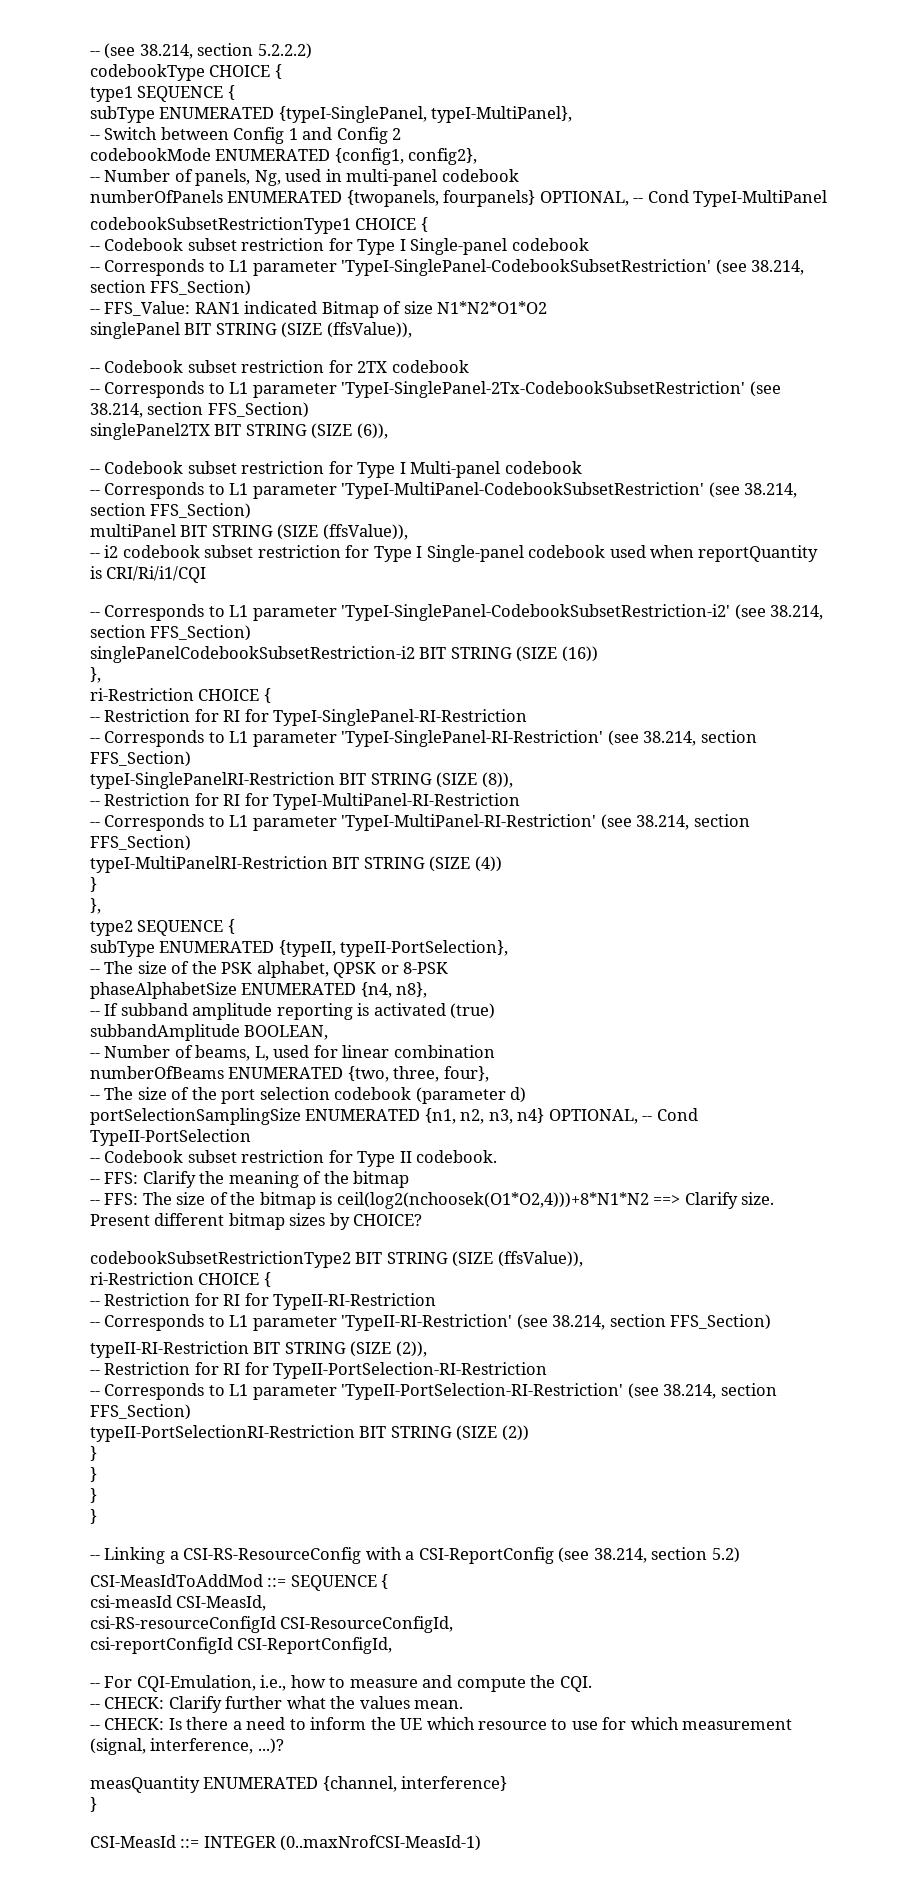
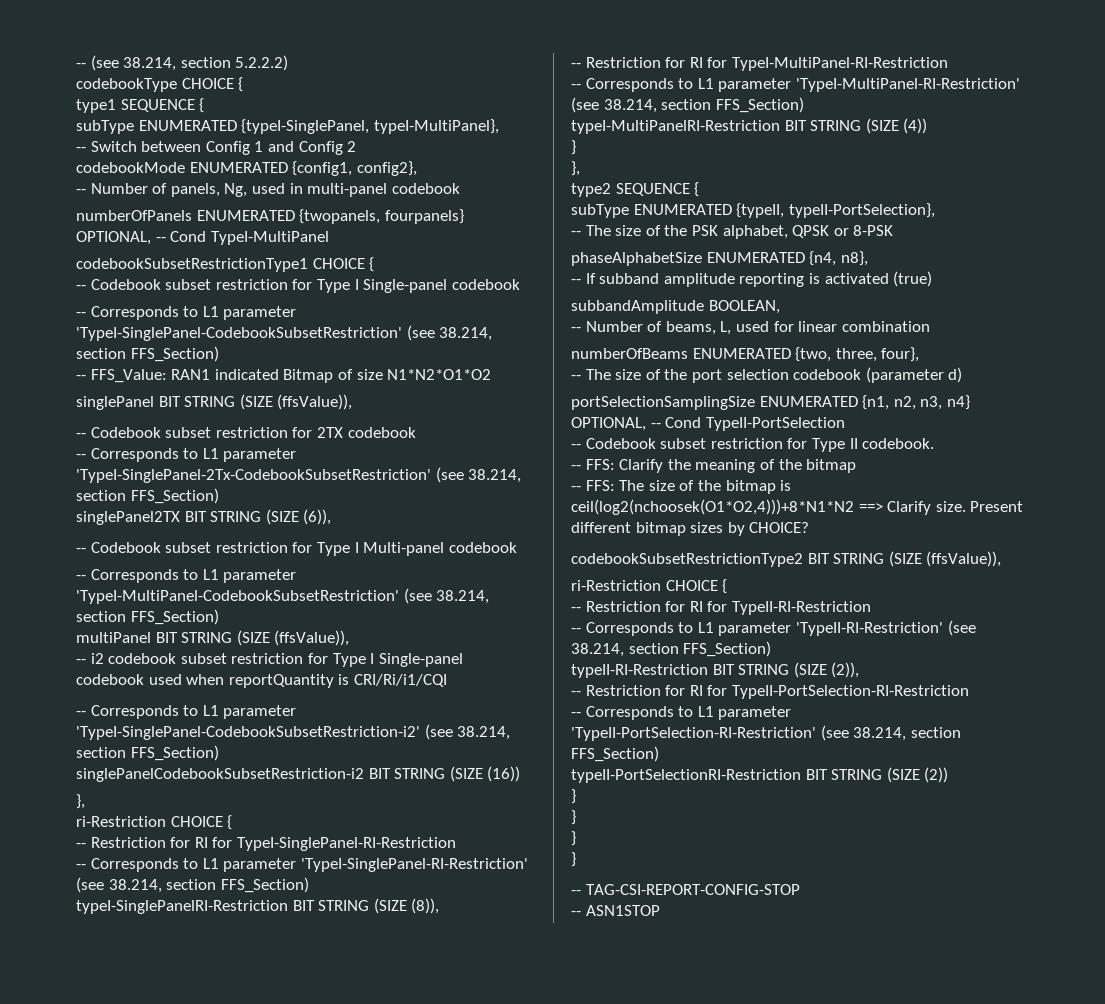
- -- Linking a CSI-RS-ResourceConfig with a CSI-ReportConfig (see 38.214, section 5.2)
- CSI-MeasIdToAddMod ::= SEQUENCE {
- csi-measId CSI-MeasId,
- csi-RS-resourceConfigId CSI-ResourceConfigId,
- csi-reportConfigId CSI-ReportConfigId,
- -- For CQI-Emulation, i.e., how to measure and compute the CQI.
- -- CHECK: Clarify further what the values mean.
- -- CHECK: Is there a need to inform the UE which resource to use for which measurement (signal, interference, ...)?
- measQuantity ENUMERATED {channel, interference}
- }
- CSI-MeasId ::= INTEGER (0..maxNrofCSI-MeasId-1)
+ -- TAG-CSI-REPORT-CONFIG-STOP
+ -- ASN1STOP

